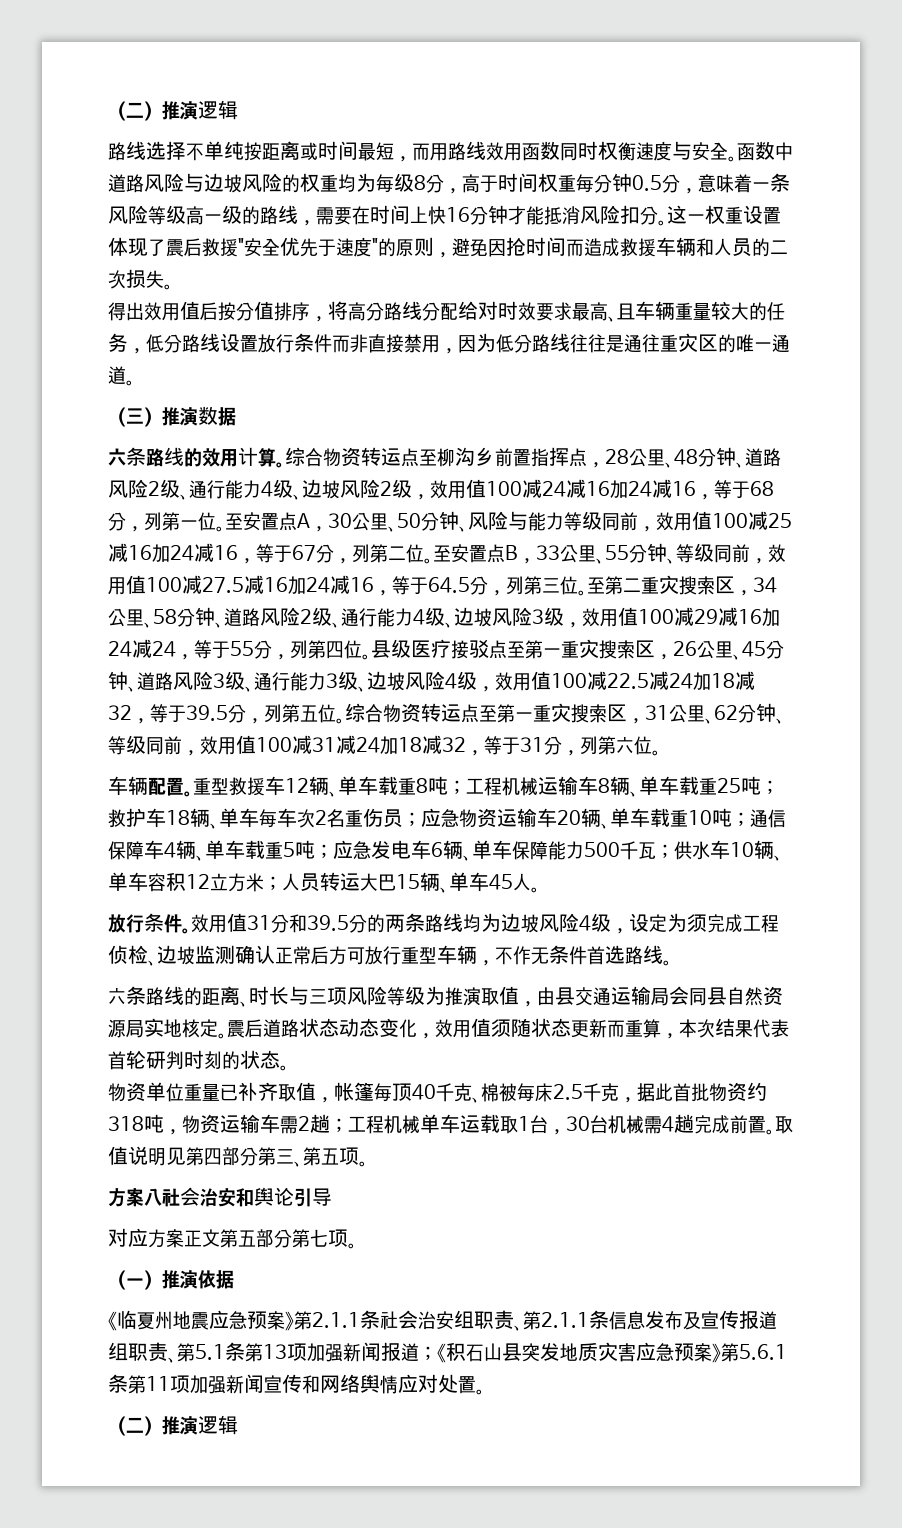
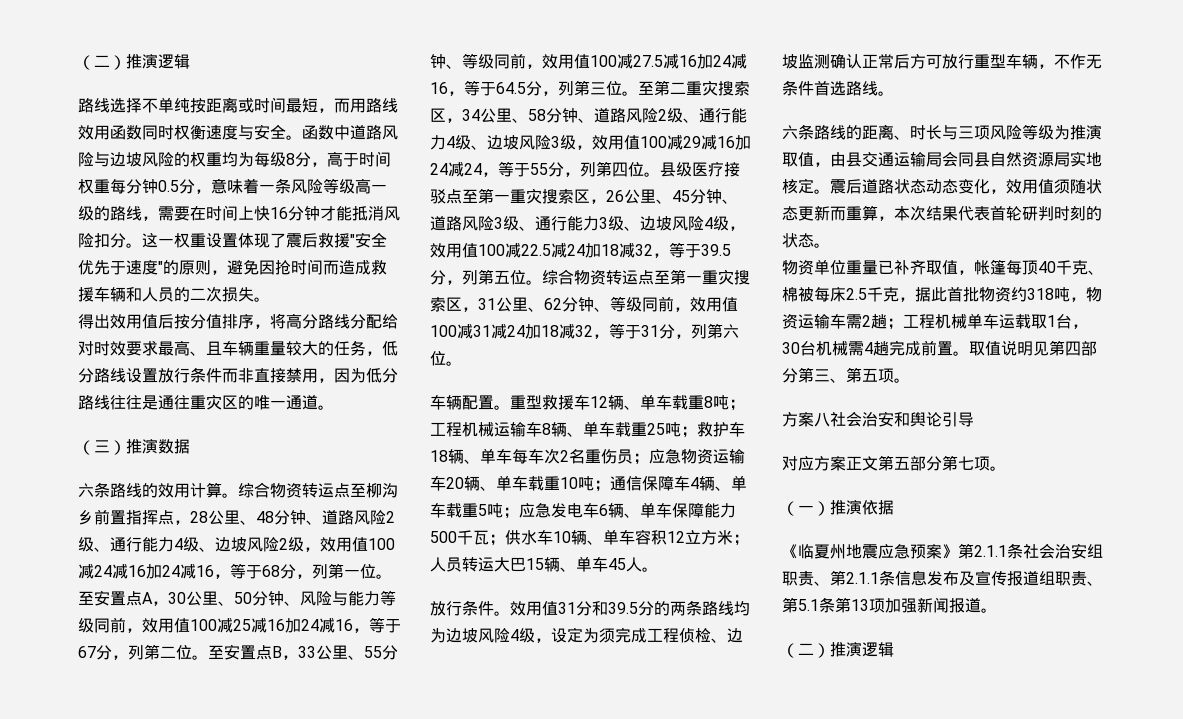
- 《临夏州地震应急预案》第2.1.1条社会治安组职责、第2.1.1条信息发布及宣传报道组职责、第5.1条第13项加强新闻报道；《积石山县突发地质灾害应急预案》第5.6.1条第11项加强新闻宣传和网络舆情应对处置。
+ 《临夏州地震应急预案》第2.1.1条社会治安组职责、第2.1.1条信息发布及宣传报道组职责、第5.1条第13项加强新闻报道。

